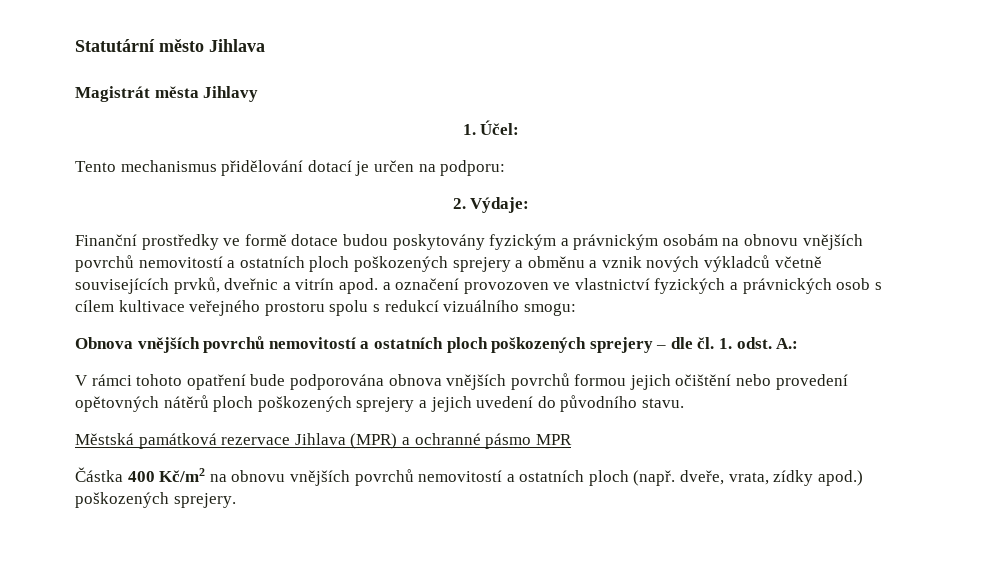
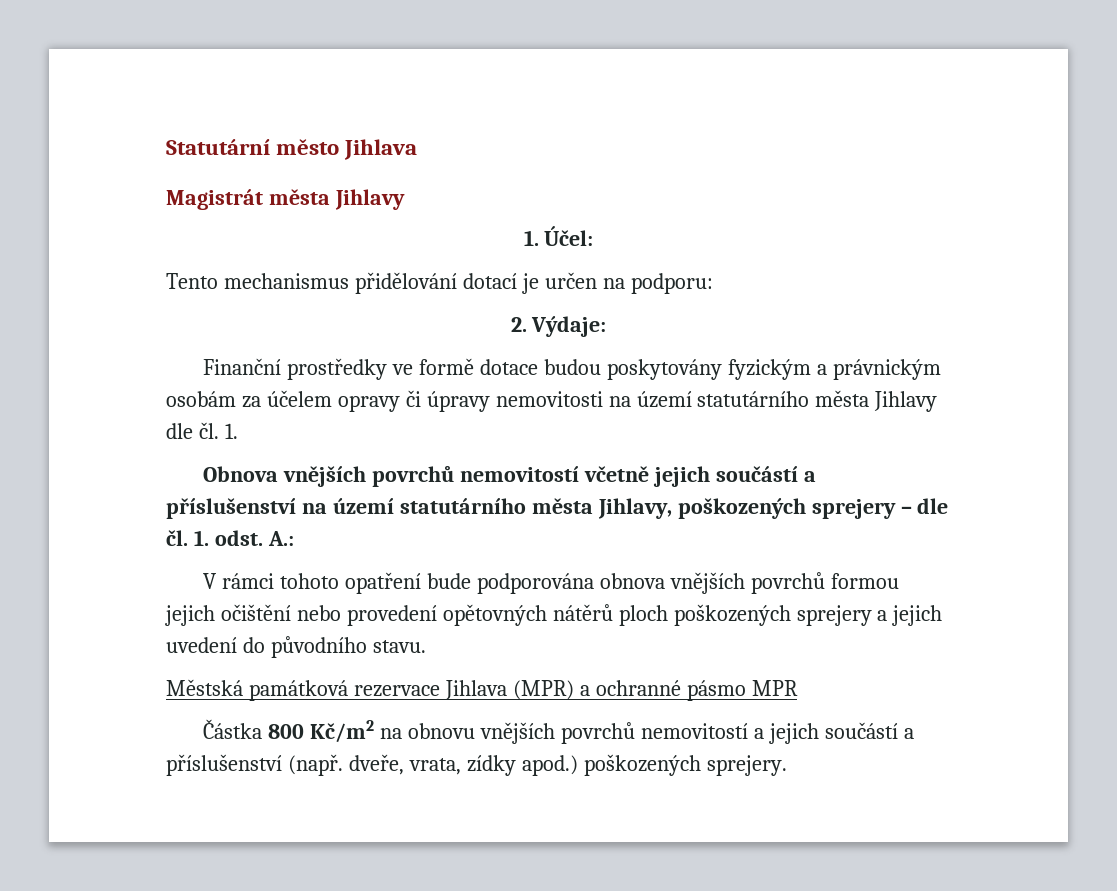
- Finanční prostředky ve formě dotace budou poskytovány fyzickým a právnickým osobám na obnovu vnějších povrchů nemovitostí a ostatních ploch poškozených sprejery a obměnu a vznik nových výkladců včetně souvisejících prvků, dveřnic a vitrín apod. a označení provozoven ve vlastnictví fyzických a právnických osob s cílem kultivace veřejného prostoru spolu s redukcí vizuálního smogu:
- Obnova vnějších povrchů nemovitostí a ostatních ploch poškozených sprejery – dle čl. 1. odst. A.:
+ Finanční prostředky ve formě dotace budou poskytovány fyzickým a právnickým osobám za účelem opravy či úpravy nemovitosti na území statutárního města Jihlavy dle čl. 1.
+ Obnova vnějších povrchů nemovitostí včetně jejich součástí a příslušenství na území statutárního města Jihlavy, poškozených sprejery – dle čl. 1. odst. A.:
- Částka 400 Kč/m2 na obnovu vnějších povrchů nemovitostí a ostatních ploch (např. dveře, vrata, zídky apod.) poškozených sprejery.
+ Částka 800 Kč/m2 na obnovu vnějších povrchů nemovitostí a jejich součástí a příslušenství (např. dveře, vrata, zídky apod.) poškozených sprejery.

